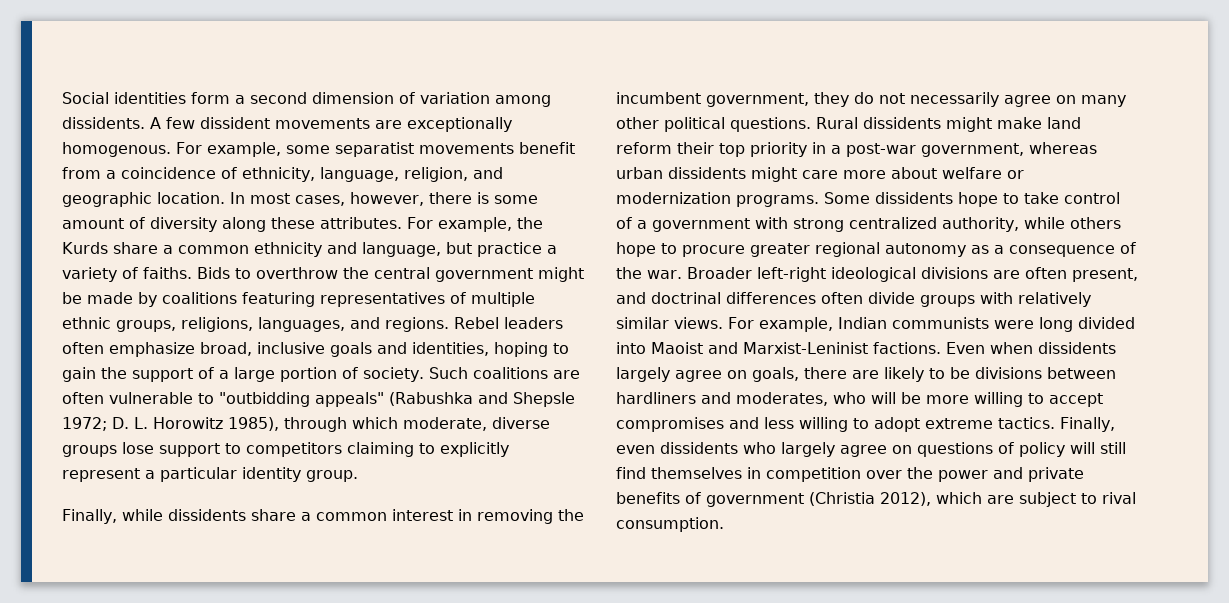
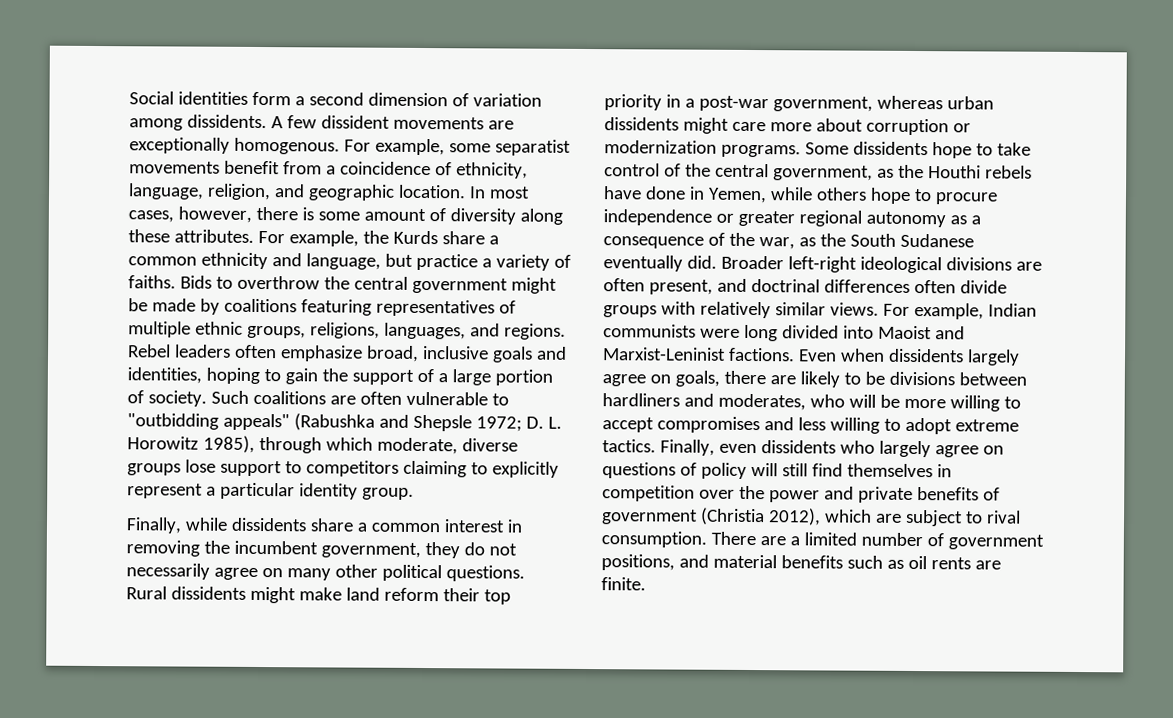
- Rural dissidents might make land reform their top priority in a post-war government, whereas urban dissidents might care more about welfare or modernization programs.
+ Rural dissidents might make land reform their top priority in a post-war government, whereas urban dissidents might care more about corruption or modernization programs.
- Some dissidents hope to take control of a government with strong centralized authority, while others hope to procure greater regional autonomy as a consequence of the war.
+ Some dissidents hope to take control of the central government, as the Houthi rebels have done in Yemen, while others hope to procure independence or greater regional autonomy as a consequence of the war, as the South Sudanese eventually did.
+ There are a limited number of government positions, and material benefits such as oil rents are finite.

